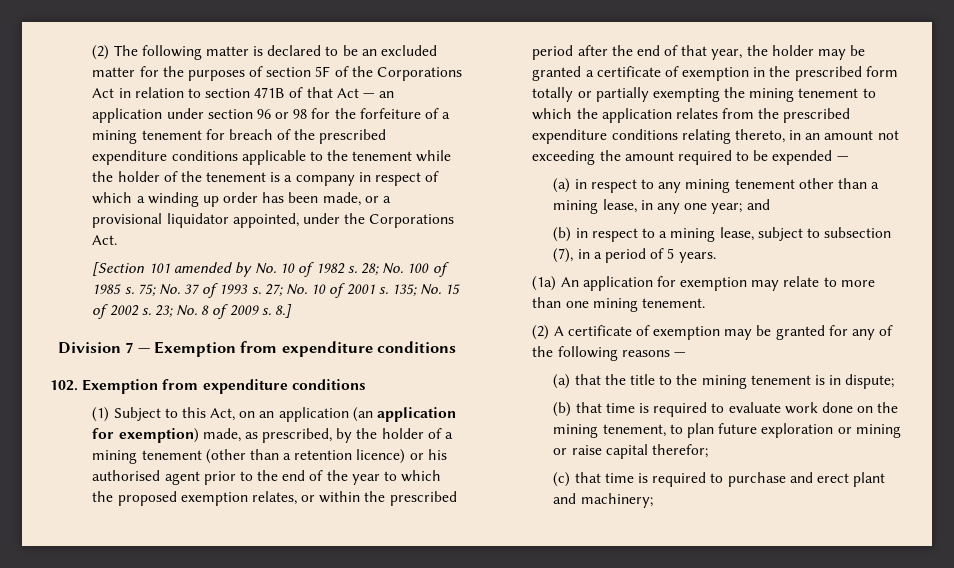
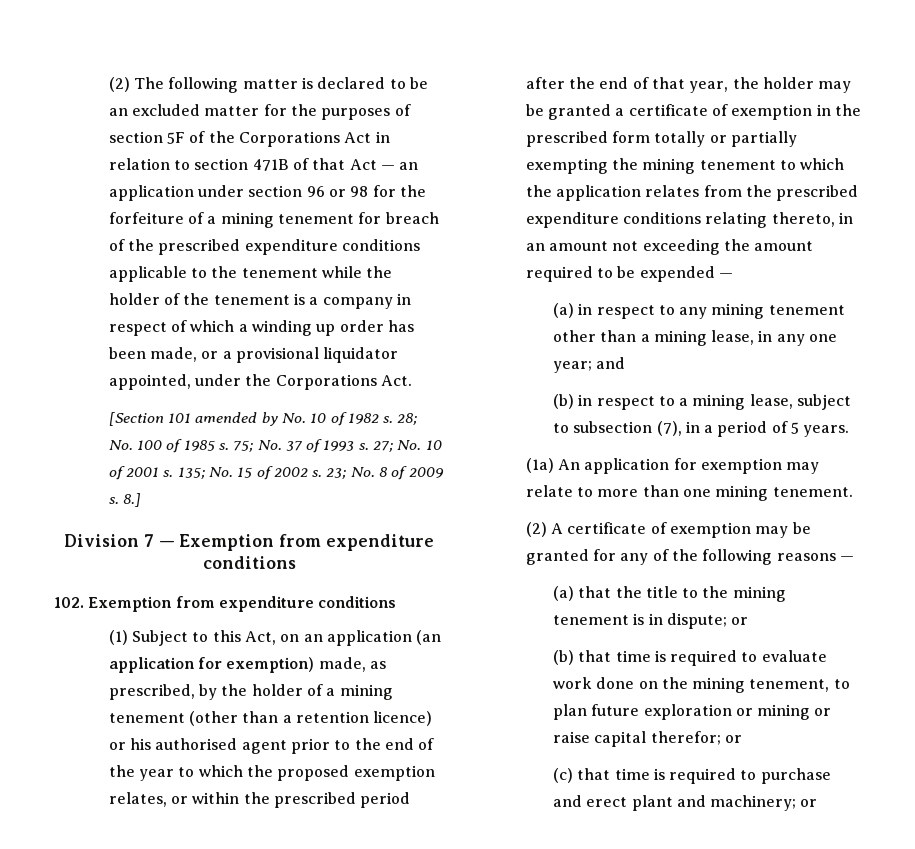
- (a) that the title to the mining tenement is in dispute;
+ (a) that the title to the mining tenement is in dispute; or
- (b) that time is required to evaluate work done on the mining tenement, to plan future exploration or mining or raise capital therefor;
+ (b) that time is required to evaluate work done on the mining tenement, to plan future exploration or mining or raise capital therefor; or
- (c) that time is required to purchase and erect plant and machinery;
+ (c) that time is required to purchase and erect plant and machinery; or

